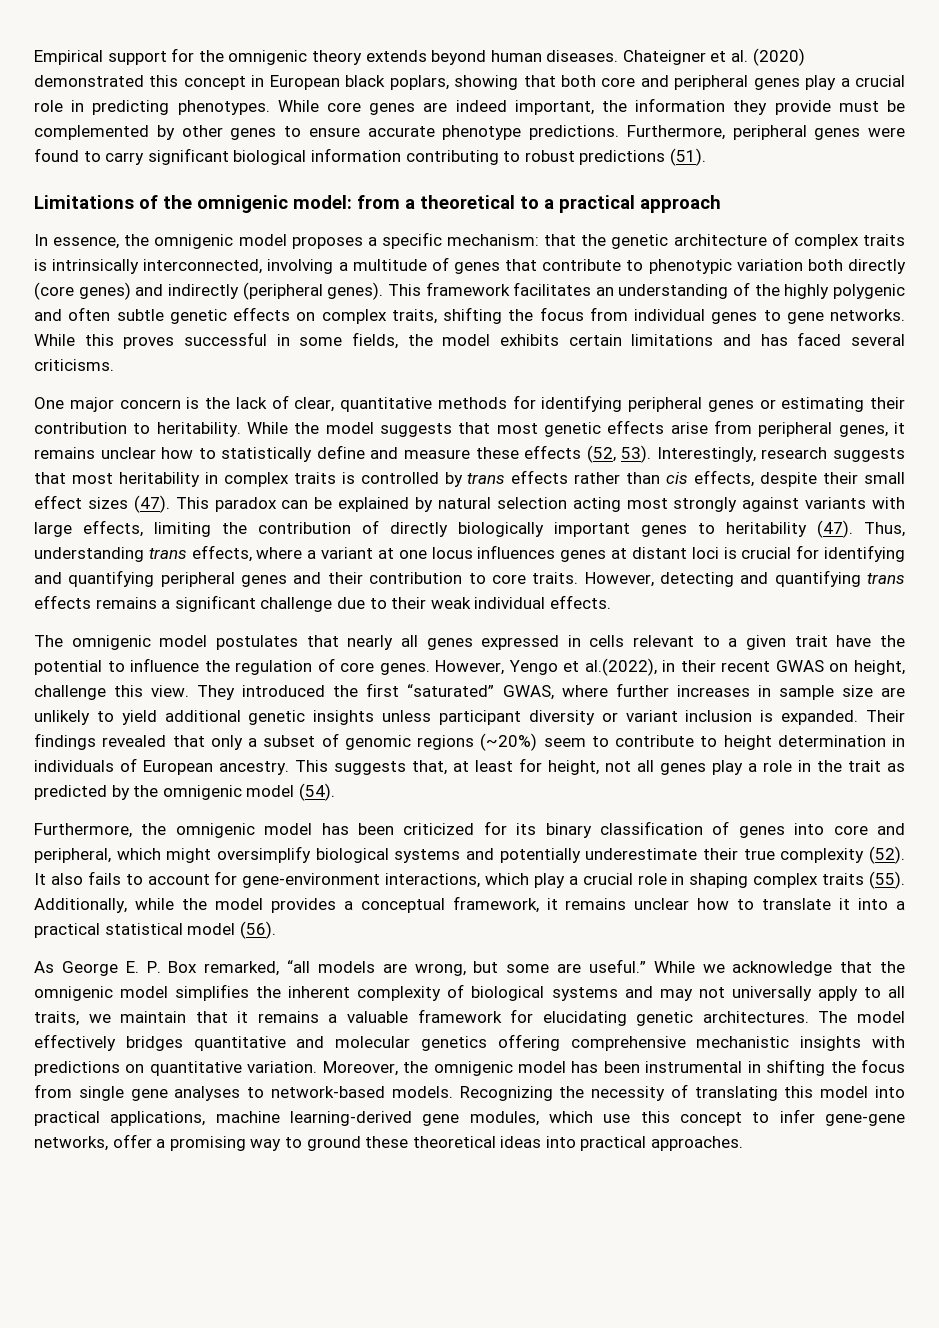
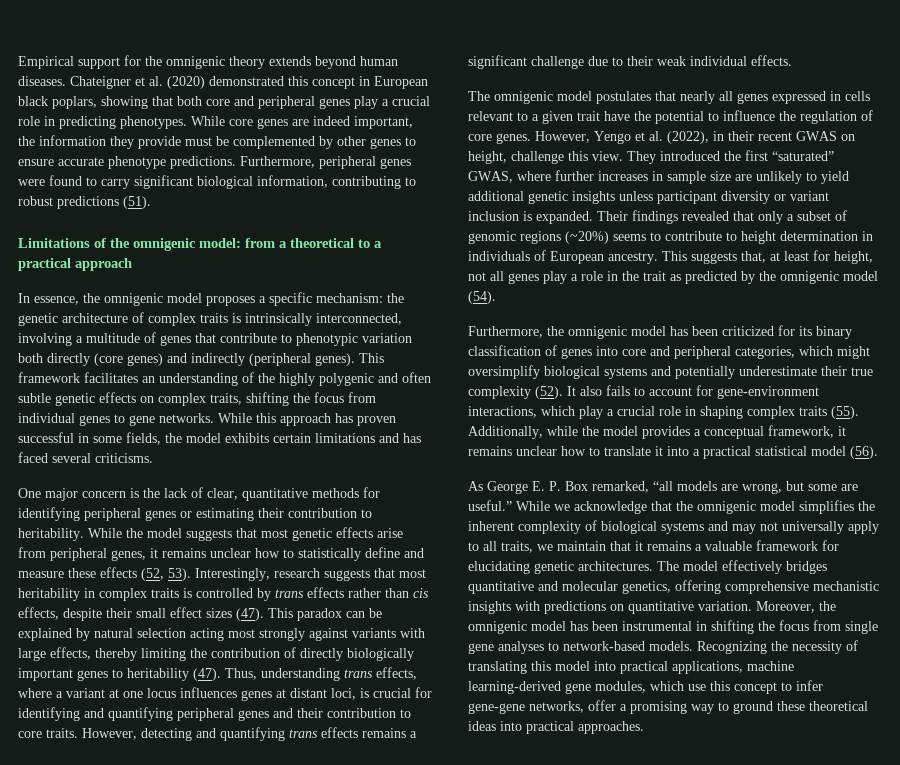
- Furthermore, peripheral genes were found to carry significant biological information contributing to robust predictions (51).
+ Furthermore, peripheral genes were found to carry significant biological information, contributing to robust predictions (51).
- In essence, the omnigenic model proposes a specific mechanism: that the genetic architecture of complex traits is intrinsically interconnected, involving a multitude of genes that contribute to phenotypic variation both directly (core genes) and indirectly (peripheral genes).
+ In essence, the omnigenic model proposes a specific mechanism: the genetic architecture of complex traits is intrinsically interconnected, involving a multitude of genes that contribute to phenotypic variation both directly (core genes) and indirectly (peripheral genes).
- While this proves successful in some fields, the model exhibits certain limitations and has faced several criticisms.
+ While this approach has proven successful in some fields, the model exhibits certain limitations and has faced several criticisms.
- This paradox can be explained by natural selection acting most strongly against variants with large effects, limiting the contribution of directly biologically important genes to heritability (47).
+ This paradox can be explained by natural selection acting most strongly against variants with large effects, thereby limiting the contribution of directly biologically important genes to heritability (47).
- Thus, understanding trans effects, where a variant at one locus influences genes at distant loci is crucial for identifying and quantifying peripheral genes and their contribution to core traits.
+ Thus, understanding trans effects, where a variant at one locus influences genes at distant loci, is crucial for identifying and quantifying peripheral genes and their contribution to core traits.
- However, Yengo et al.(2022), in their recent GWAS on height, challenge this view.
+ However, Yengo et al. (2022), in their recent GWAS on height, challenge this view.
- Their findings revealed that only a subset of genomic regions (~20%) seem to contribute to height determination in individuals of European ancestry.
+ Their findings revealed that only a subset of genomic regions (~20%) seems to contribute to height determination in individuals of European ancestry.
- Furthermore, the omnigenic model has been criticized for its binary classification of genes into core and peripheral, which might oversimplify biological systems and potentially underestimate their true complexity (52).
+ Furthermore, the omnigenic model has been criticized for its binary classification of genes into core and peripheral categories, which might oversimplify biological systems and potentially underestimate their true complexity (52).
- The model effectively bridges quantitative and molecular genetics offering comprehensive mechanistic insights with predictions on quantitative variation.
+ The model effectively bridges quantitative and molecular genetics, offering comprehensive mechanistic insights with predictions on quantitative variation.

